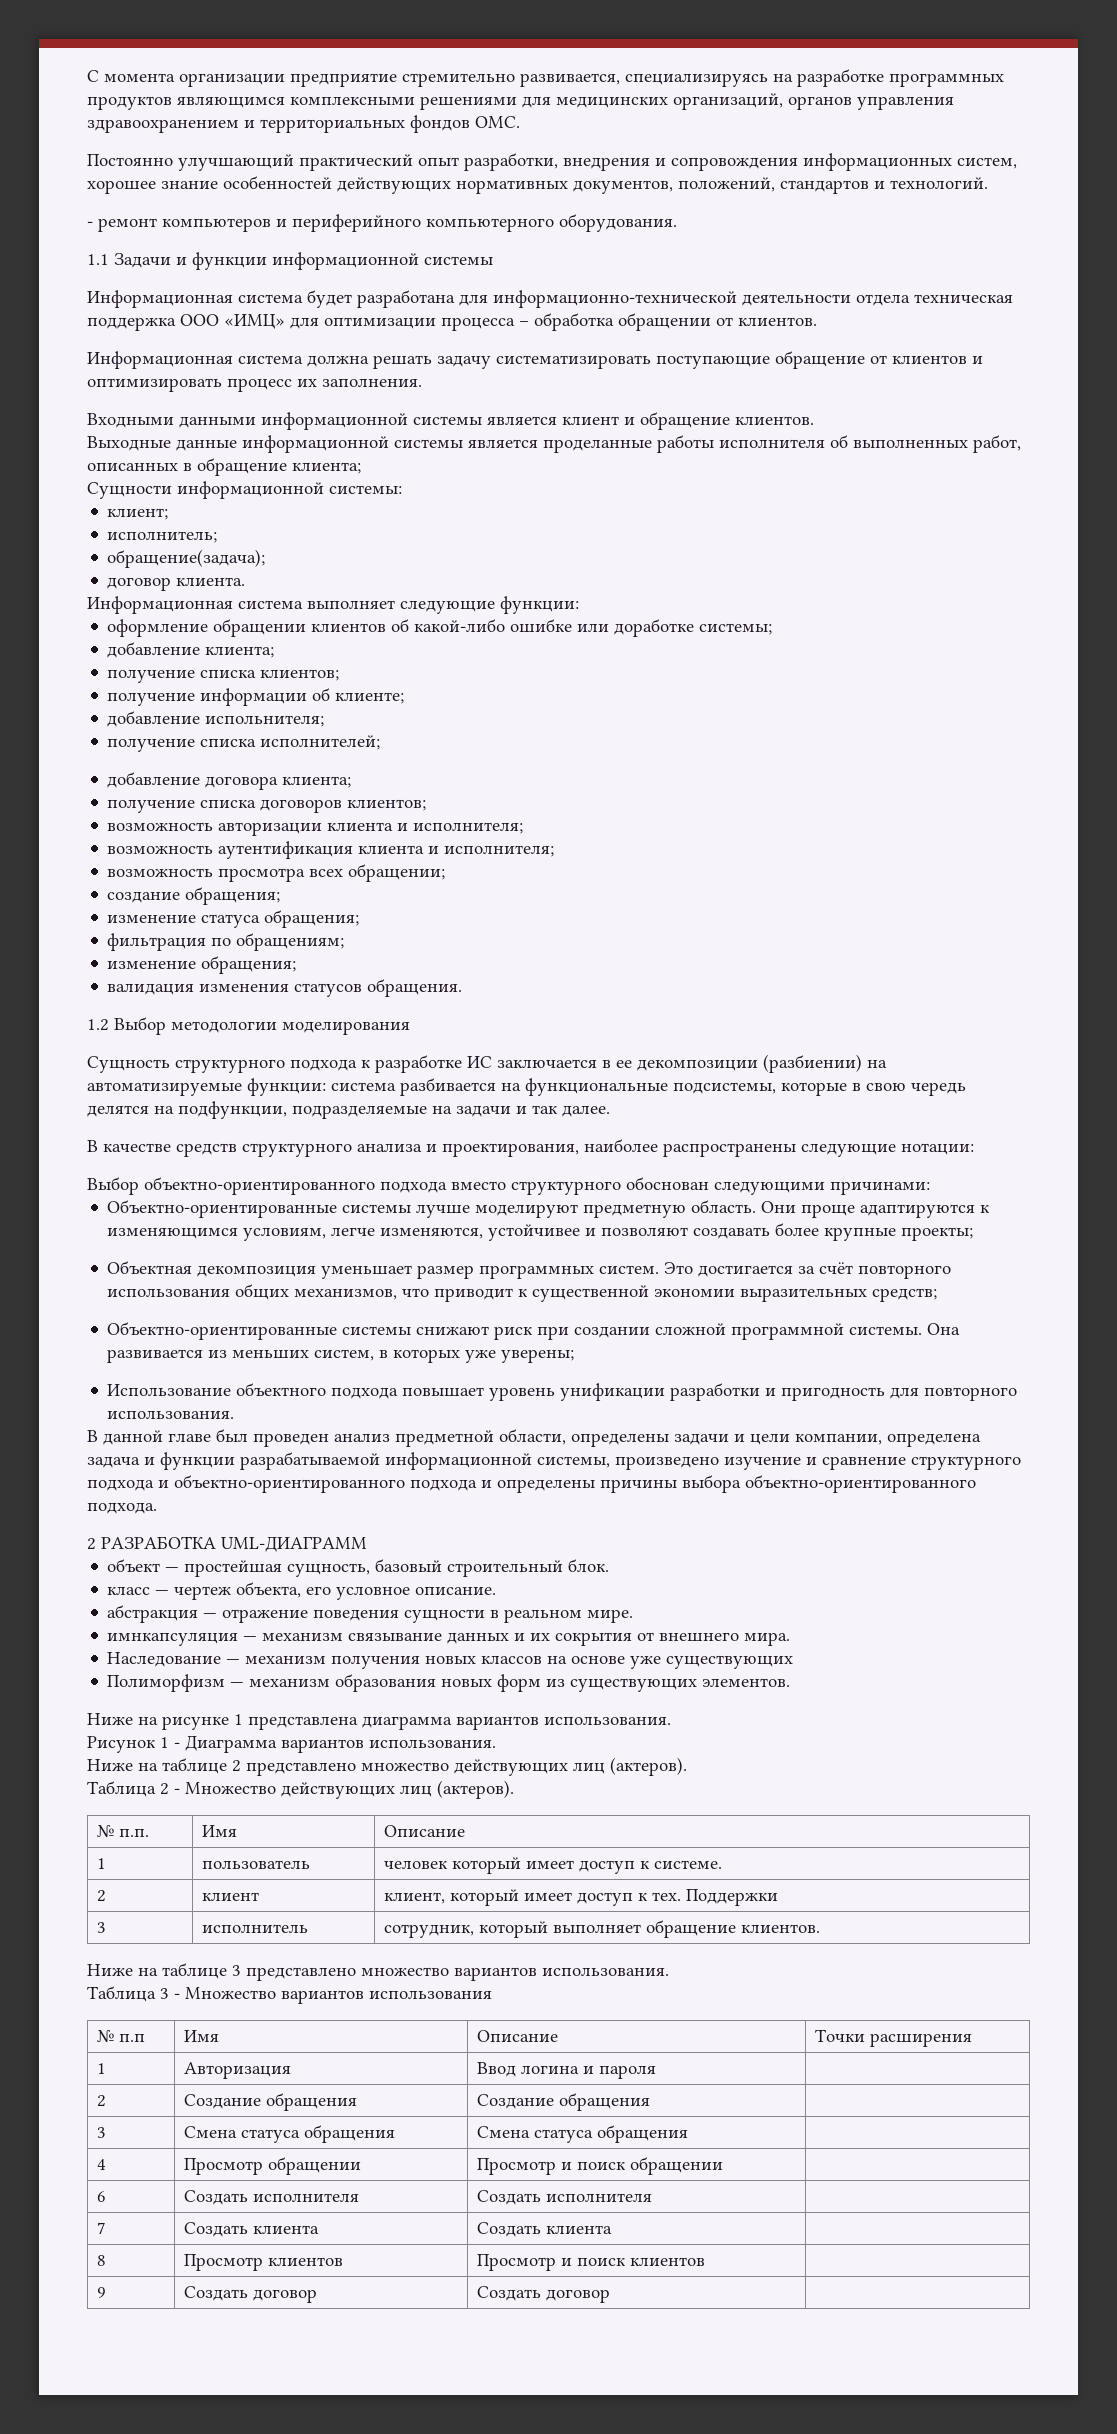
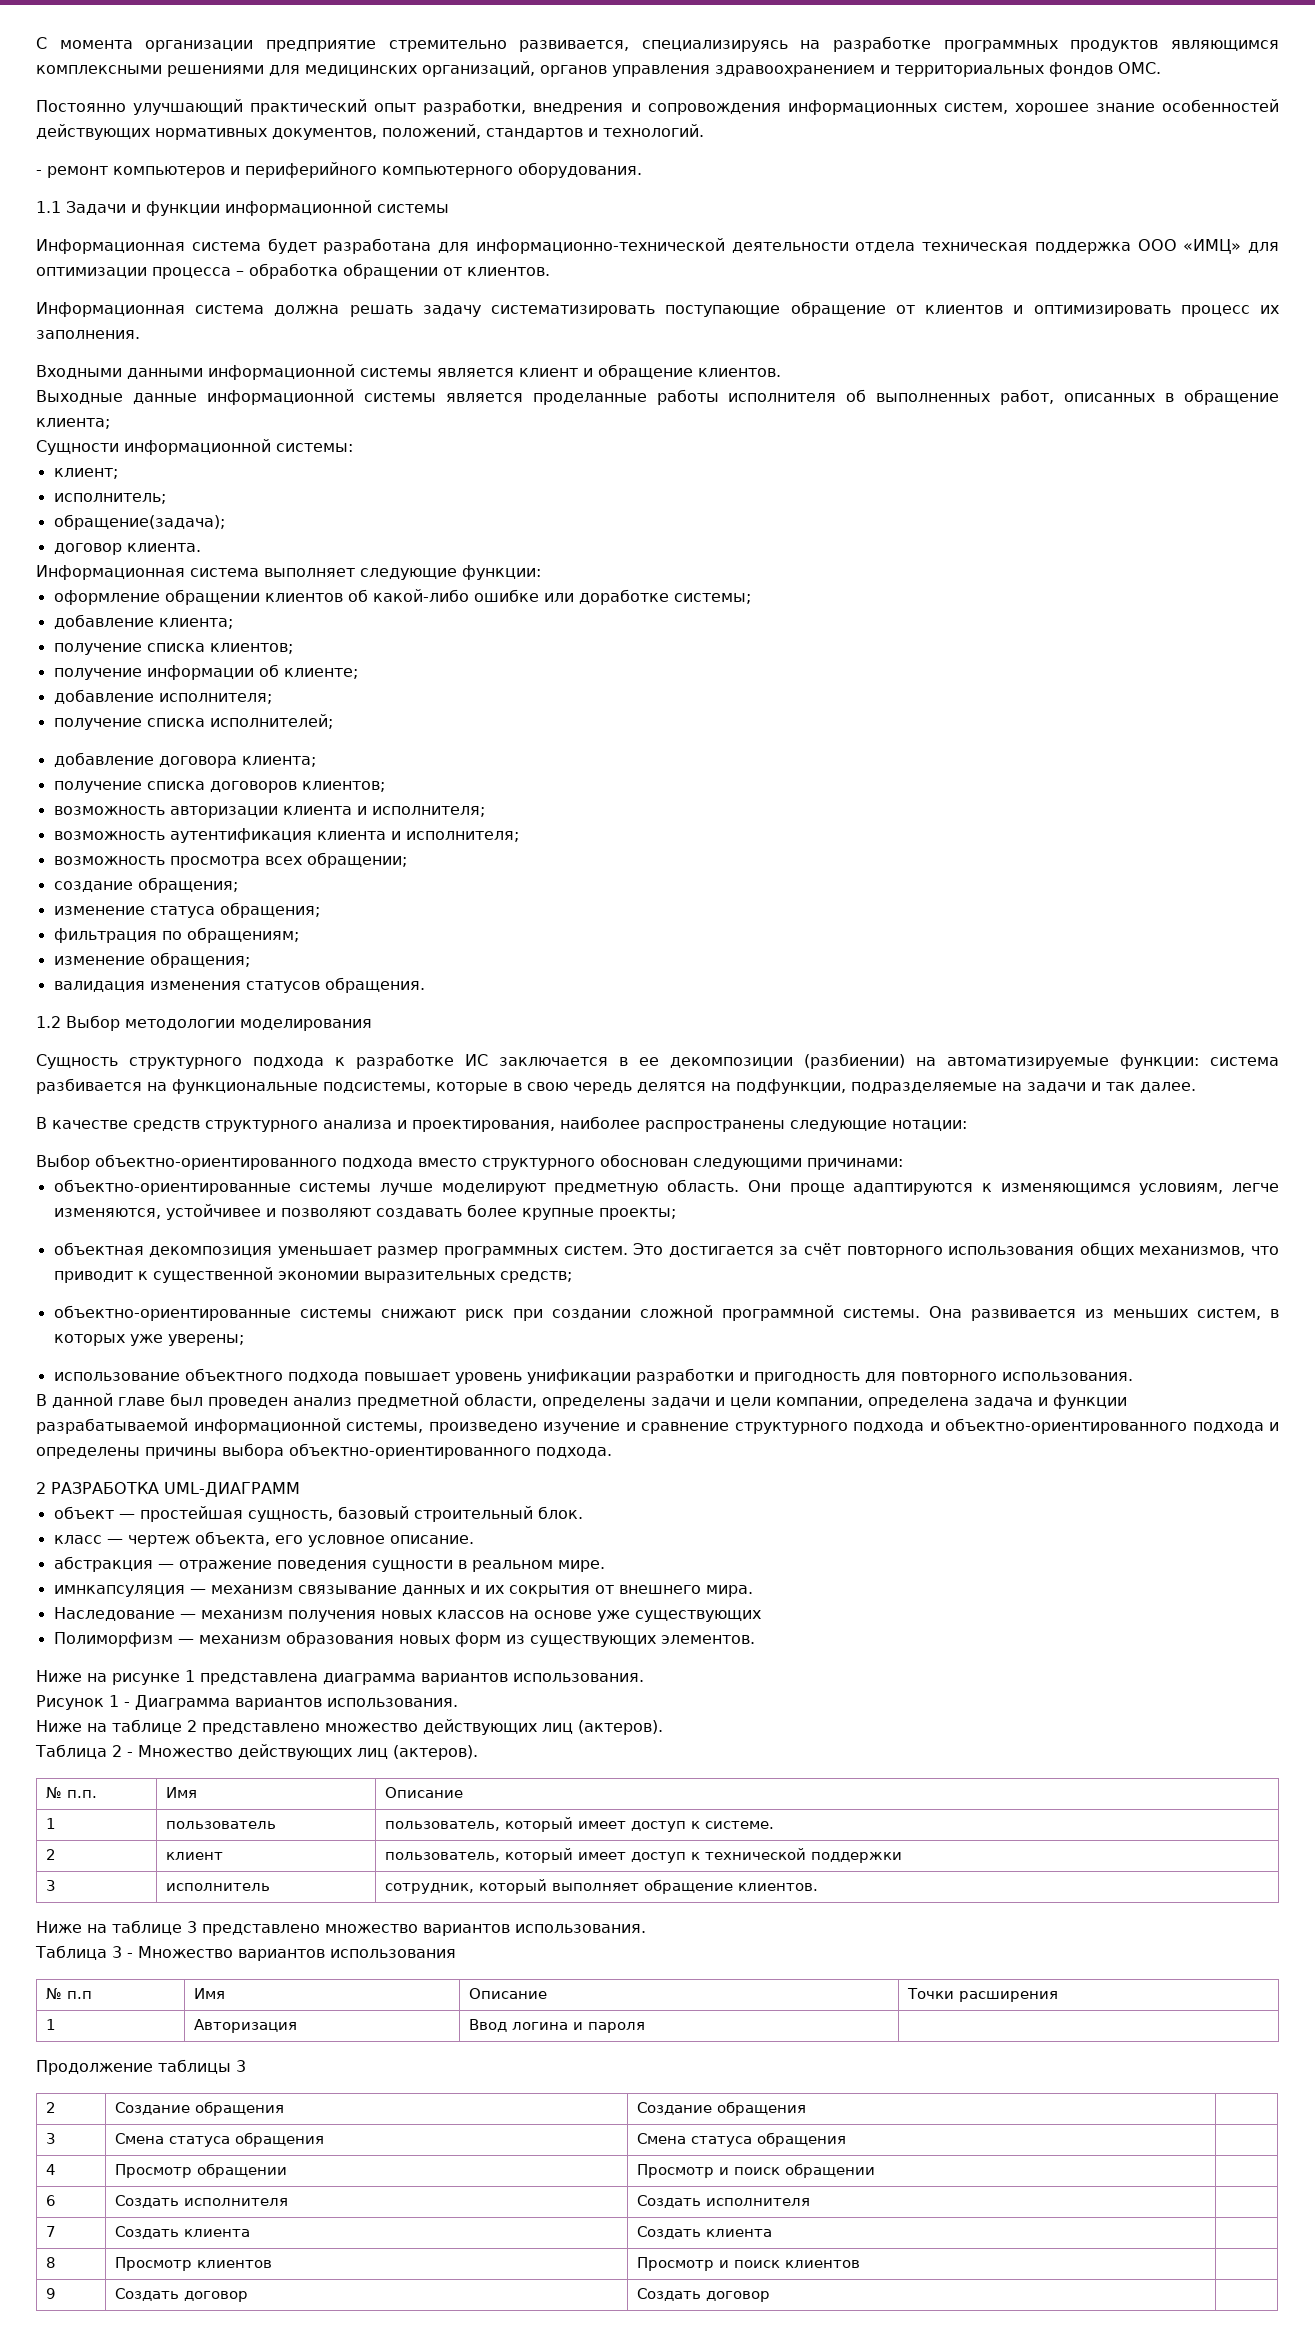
- добавление испольнителя;
+ добавление исполнителя;
- Объектно-ориентированные системы лучше моделируют предметную область.
+ объектно-ориентированные системы лучше моделируют предметную область.
- Объектная декомпозиция уменьшает размер программных систем.
+ объектная декомпозиция уменьшает размер программных систем.
- Объектно-ориентированные системы снижают риск при создании сложной программной системы.
+ объектно-ориентированные системы снижают риск при создании сложной программной системы.
- Использование объектного подхода повышает уровень унификации разработки и пригодность для повторного использования.
+ использование объектного подхода повышает уровень унификации разработки и пригодность для повторного использования.
- 1 | пользователь | человек который имеет доступ к системе.
+ 1 | пользователь | пользователь, который имеет доступ к системе.
- 2 | клиент | клиент, который имеет доступ к тех. Поддержки
+ 2 | клиент | пользователь, который имеет доступ к технической поддержки
+ Продолжение таблицы 3

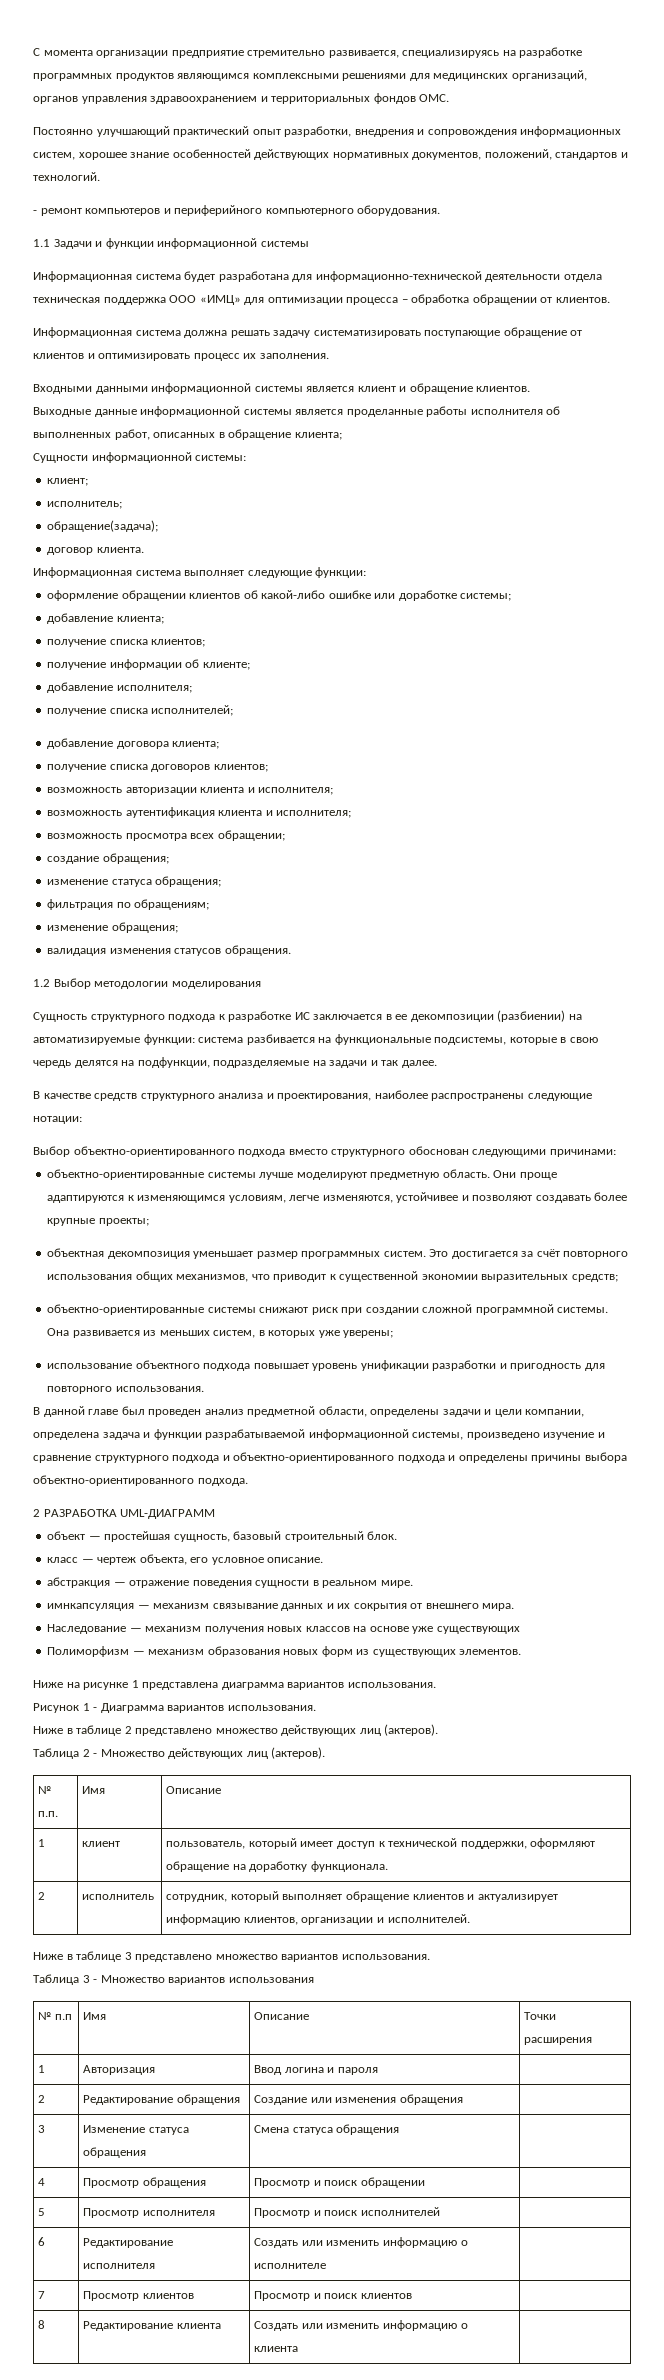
- Ниже на таблице 2 представлено множество действующих лиц (актеров).
+ Ниже в таблице 2 представлено множество действующих лиц (актеров).
- 1 | пользователь | пользователь, который имеет доступ к системе.
- 2 | клиент | пользователь, который имеет доступ к технической поддержки
- 3 | исполнитель | сотрудник, который выполняет обращение клиентов.
- Ниже на таблице 3 представлено множество вариантов использования.
+ 1 | клиент | пользователь, который имеет доступ к технической поддержки, оформляют обращение на доработку функционала.
+ 2 | исполнитель | сотрудник, который выполняет обращение клиентов и актуализирует информацию клиентов, организации и исполнителей.
+ Ниже в таблице 3 представлено множество вариантов использования.
- Продолжение таблицы 3
- 2 | Создание обращения | Создание обращения |
+ 2 | Редактирование обращения | Создание или изменения обращения |
- 3 | Смена статуса обращения | Смена статуса обращения |
+ 3 | Изменение статуса обращения | Смена статуса обращения |
- 4 | Просмотр обращении | Просмотр и поиск обращении |
+ 4 | Просмотр обращения | Просмотр и поиск обращении |
+ 5 | Просмотр исполнителя | Просмотр и поиск исполнителей |
- 6 | Создать исполнителя | Создать исполнителя |
- 7 | Создать клиента | Создать клиента |
- 8 | Просмотр клиентов | Просмотр и поиск клиентов |
+ 6 | Редактирование исполнителя | Создать или изменить информацию о исполнителе |
+ 7 | Просмотр клиентов | Просмотр и поиск клиентов |
- 9 | Создать договор | Создать договор |
+ 8 | Редактирование клиента | Создать или изменить информацию о клиента |

